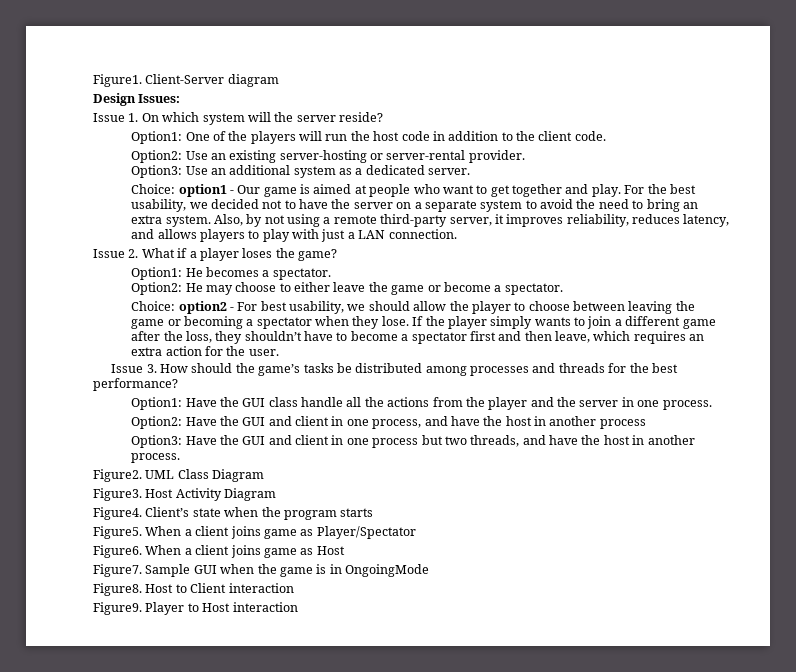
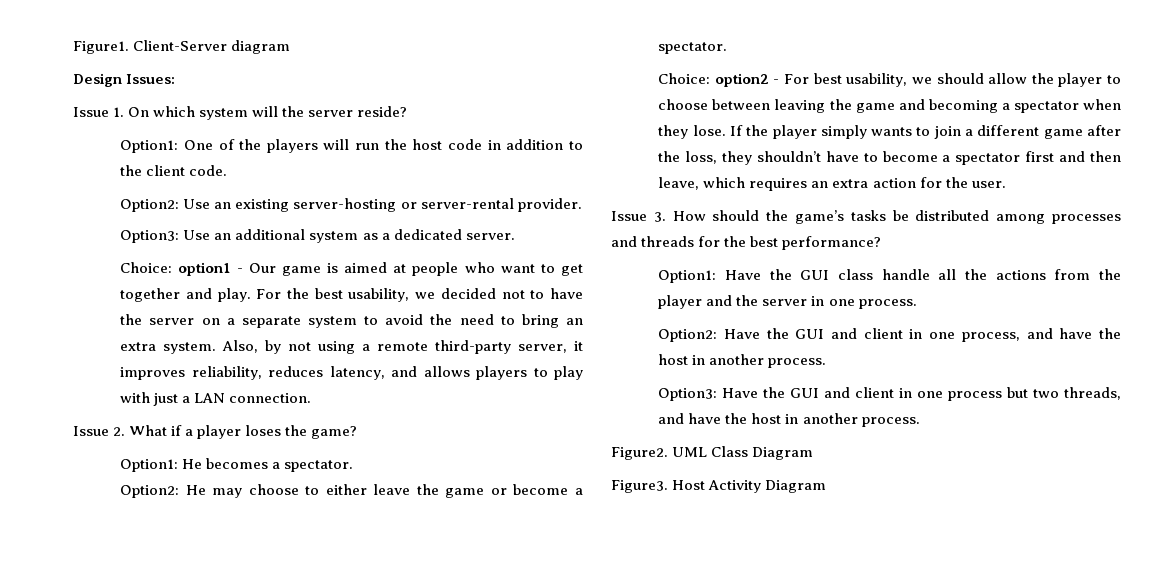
- Choice: option2 - For best usability, we should allow the player to choose between leaving the game or becoming a spectator when they lose.
+ Choice: option2 - For best usability, we should allow the player to choose between leaving the game and becoming a spectator when they lose.
- Option2: Have the GUI and client in one process, and have the host in another process
+ Option2: Have the GUI and client in one process, and have the host in another process.
- Figure4. Client’s state when the program starts
- Figure5. When a client joins game as Player/Spectator
- Figure6. When a client joins game as Host
- Figure7. Sample GUI when the game is in OngoingMode
- Figure8. Host to Client interaction
- Figure9. Player to Host interaction

